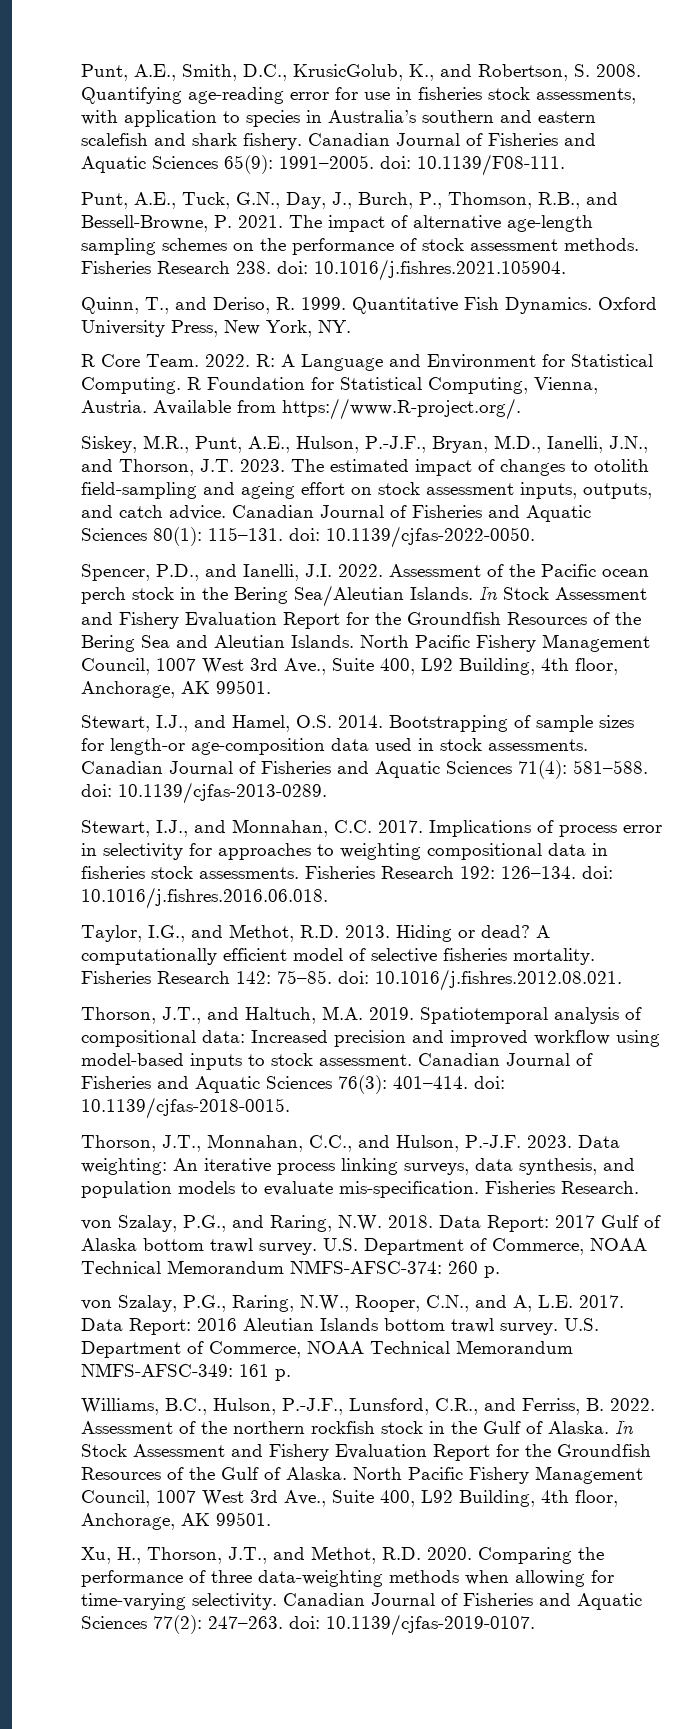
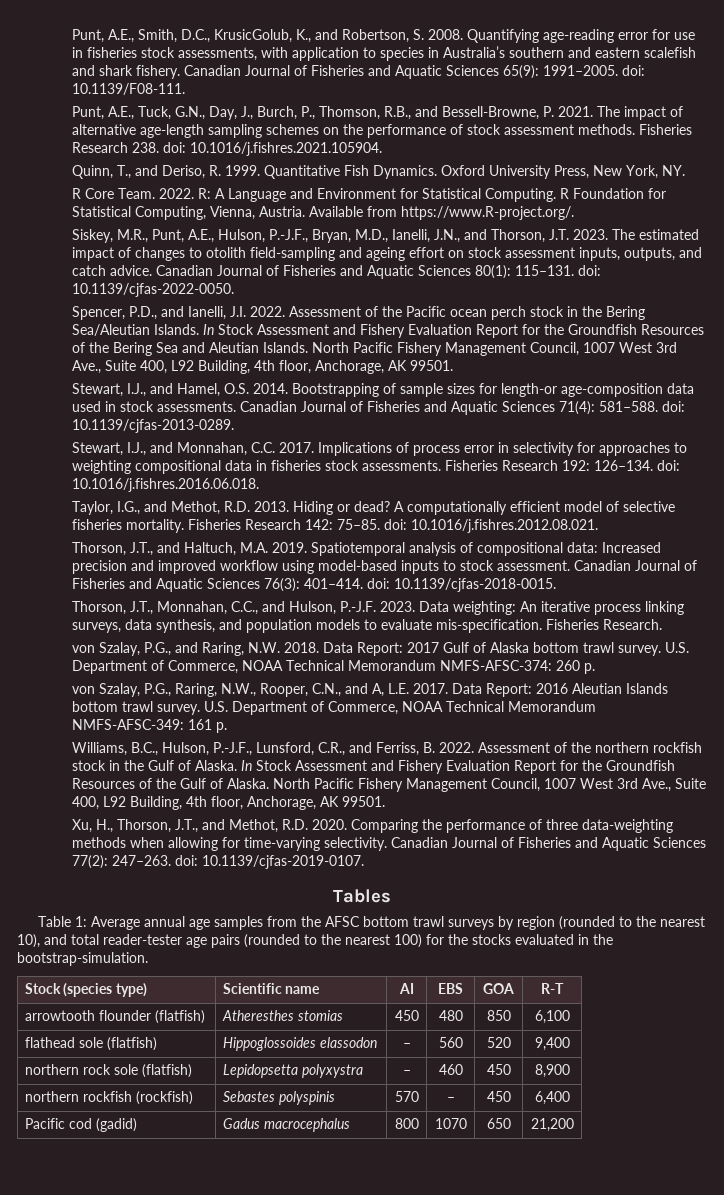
+ Tables
+ Table 1: Average annual age samples from the AFSC bottom trawl surveys by region (rounded to the nearest 10), and total reader-tester age pairs (rounded to the nearest 100) for the stocks evaluated in the bootstrap-simulation.
+ Stock (species type) | Scientific name | AI | EBS | GOA | R-T
+ arrowtooth flounder (flatfish) | Atheresthes stomias | 450 | 480 | 850 | 6,100
+ flathead sole (flatfish) | Hippoglossoides elassodon | – | 560 | 520 | 9,400
+ northern rock sole (flatfish) | Lepidopsetta polyxystra | – | 460 | 450 | 8,900
+ northern rockfish (rockfish) | Sebastes polyspinis | 570 | – | 450 | 6,400
+ Pacific cod (gadid) | Gadus macrocephalus | 800 | 1070 | 650 | 21,200

